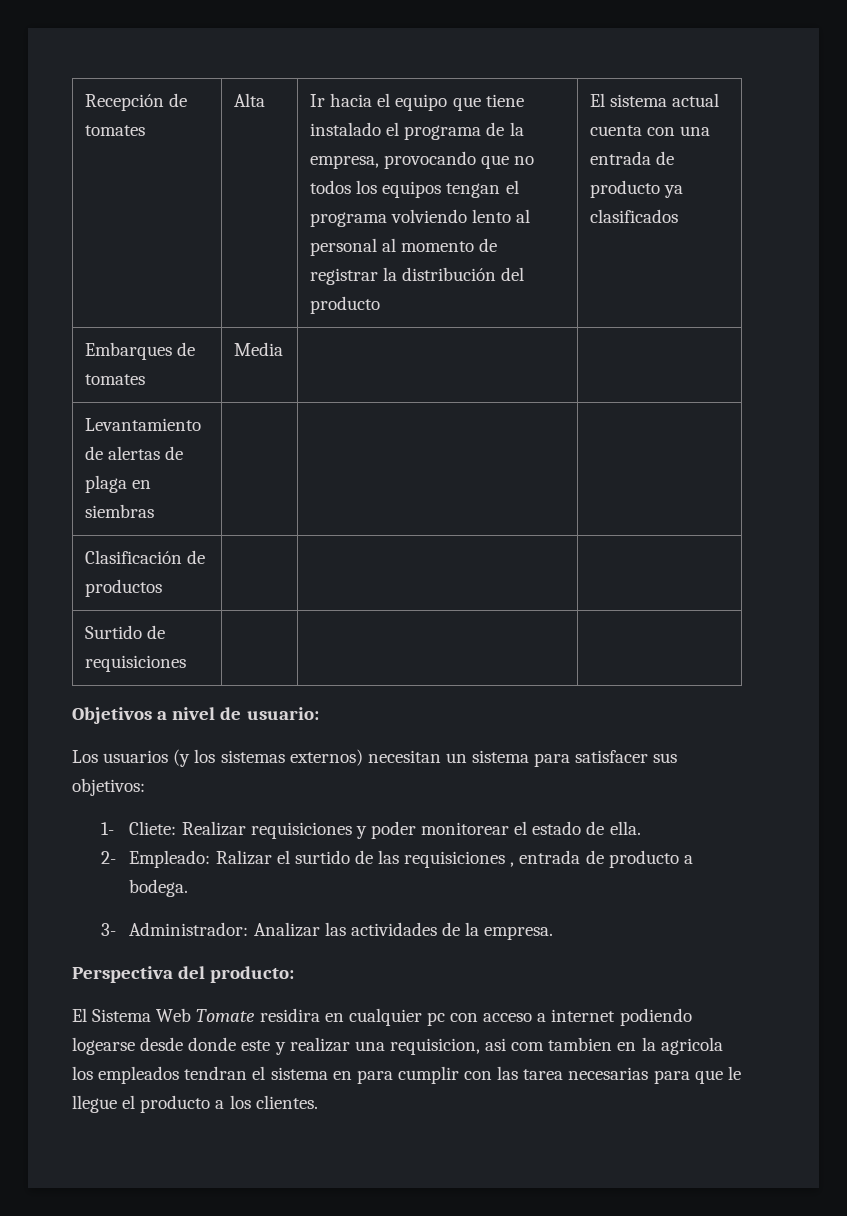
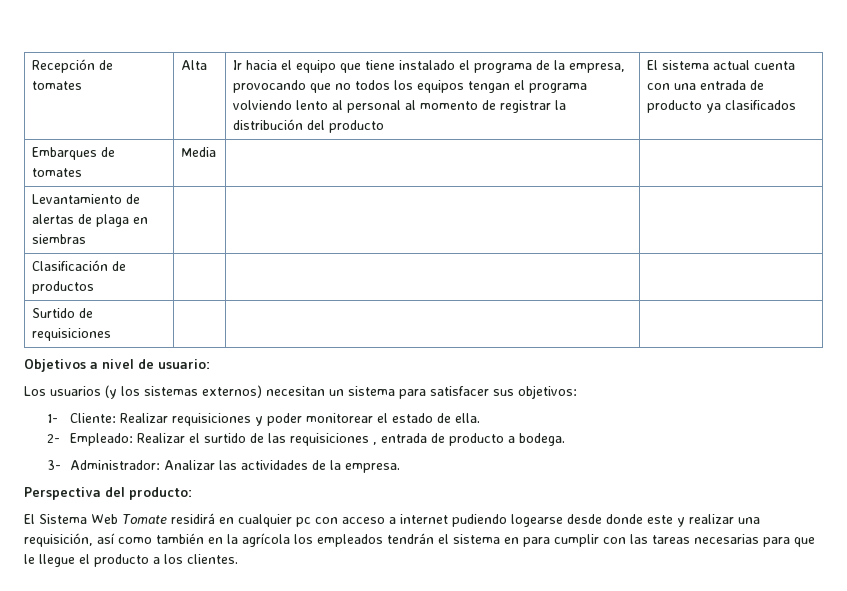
- 1- Cliete: Realizar requisiciones y poder monitorear el estado de ella.
+ 1- Cliente: Realizar requisiciones y poder monitorear el estado de ella.
- 2- Empleado: Ralizar el surtido de las requisiciones , entrada de producto a bodega.
+ 2- Empleado: Realizar el surtido de las requisiciones , entrada de producto a bodega.
- El Sistema Web Tomate residira en cualquier pc con acceso a internet podiendo logearse desde donde este y realizar una requisicion, asi com tambien en la agricola los empleados tendran el sistema en para cumplir con las tarea necesarias para que le llegue el producto a los clientes.
+ El Sistema Web Tomate residirá en cualquier pc con acceso a internet pudiendo logearse desde donde este y realizar una requisición, así como también en la agrícola los empleados tendrán el sistema en para cumplir con las tareas necesarias para que le llegue el producto a los clientes.

